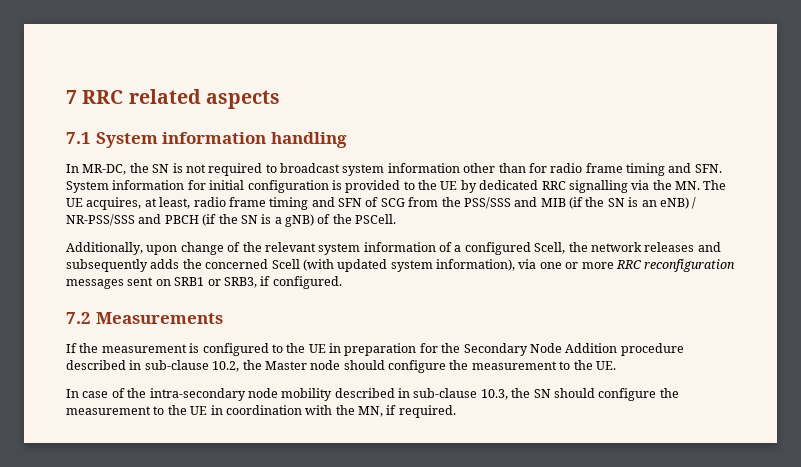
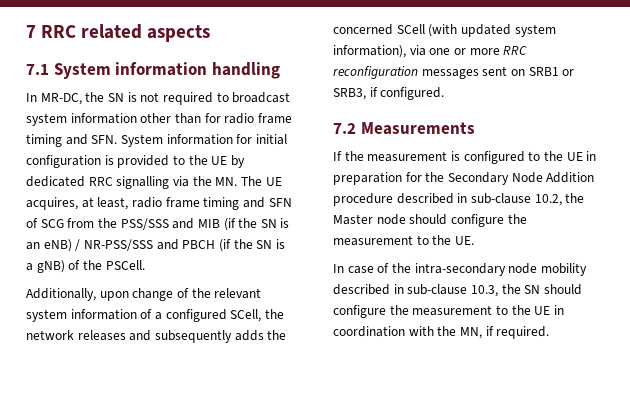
- Additionally, upon change of the relevant system information of a configured Scell, the network releases and subsequently adds the concerned Scell (with updated system information), via one or more RRC reconfiguration messages sent on SRB1 or SRB3, if configured.
+ Additionally, upon change of the relevant system information of a configured SCell, the network releases and subsequently adds the concerned SCell (with updated system information), via one or more RRC reconfiguration messages sent on SRB1 or SRB3, if configured.

